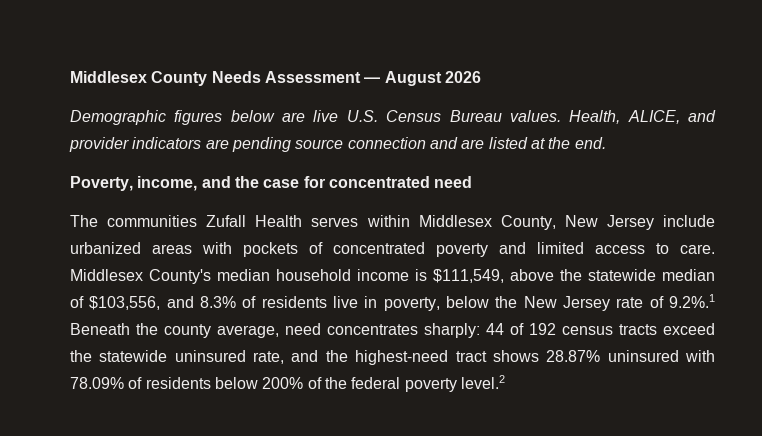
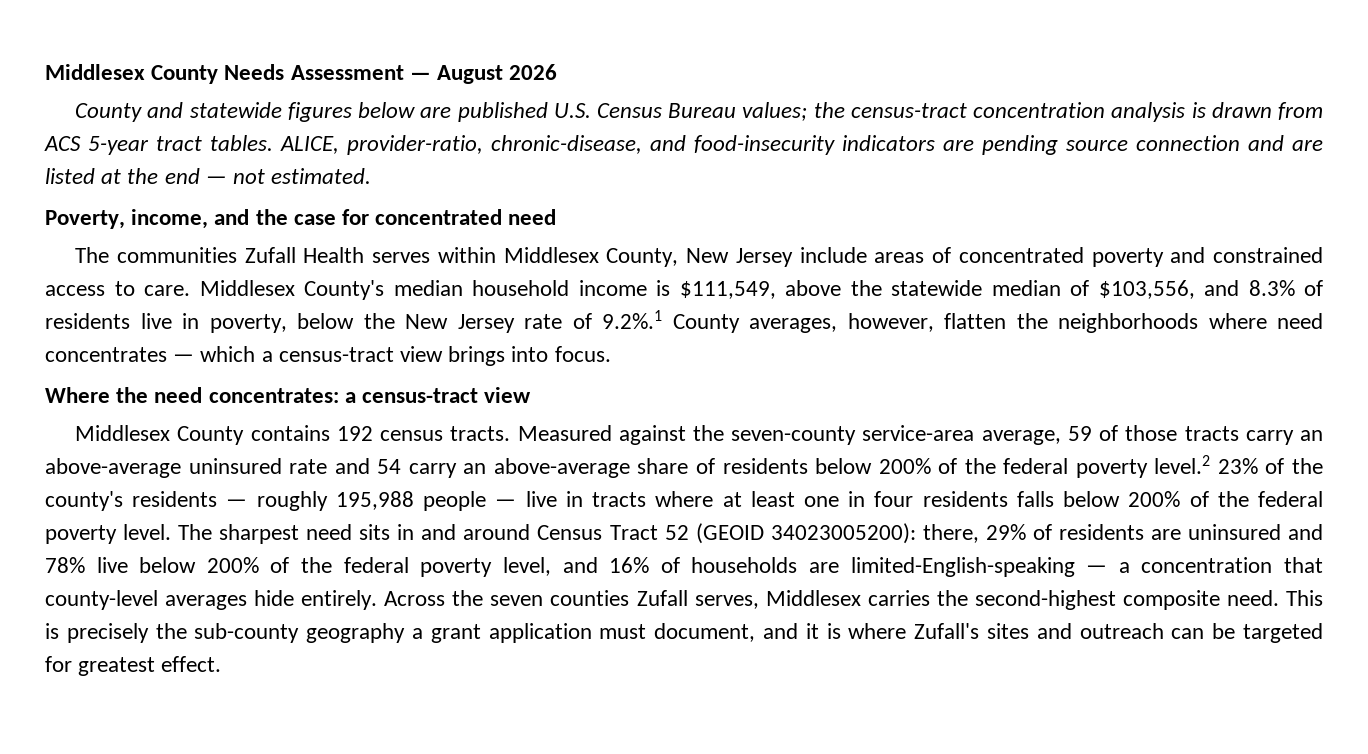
- Demographic figures below are live U.S. Census Bureau values. Health, ALICE, and provider indicators are pending source connection and are listed at the end.
+ County and statewide figures below are published U.S. Census Bureau values; the census-tract concentration analysis is drawn from ACS 5-year tract tables. ALICE, provider-ratio, chronic-disease, and food-insecurity indicators are pending source connection and are listed at the end — not estimated.
- The communities Zufall Health serves within Middlesex County, New Jersey include urbanized areas with pockets of concentrated poverty and limited access to care.
+ The communities Zufall Health serves within Middlesex County, New Jersey include areas of concentrated poverty and constrained access to care.
- Middlesex County's median household income is $111,549, above the statewide median of $103,556, and 8.3% of residents live in poverty, below the New Jersey rate of 9.2%.1 Beneath the county average, need concentrates sharply: 44 of 192 census tracts exceed the statewide uninsured rate, and the highest-need tract shows 28.87% uninsured with 78.09% of residents below 200% of the federal poverty level.2
+ Middlesex County's median household income is $111,549, above the statewide median of $103,556, and 8.3% of residents live in poverty, below the New Jersey rate of 9.2%.1 County averages, however, flatten the neighborhoods where need concentrates — which a census-tract view brings into focus.
+ Where the need concentrates: a census-tract view
+ Middlesex County contains 192 census tracts. Measured against the seven-county service-area average, 59 of those tracts carry an above-average uninsured rate and 54 carry an above-average share of residents below 200% of the federal poverty level.2 23% of the county's residents — roughly 195,988 people — live in tracts where at least one in four residents falls below 200% of the federal poverty level. The sharpest need sits in and around Census Tract 52 (GEOID 34023005200): there, 29% of residents are uninsured and 78% live below 200% of the federal poverty level, and 16% of households are limited-English-speaking — a concentration that county-level averages hide entirely. Across the seven counties Zufall serves, Middlesex carries the second-highest composite need. This is precisely the sub-county geography a grant application must document, and it is where Zufall's sites and outreach can be targeted for greatest effect.

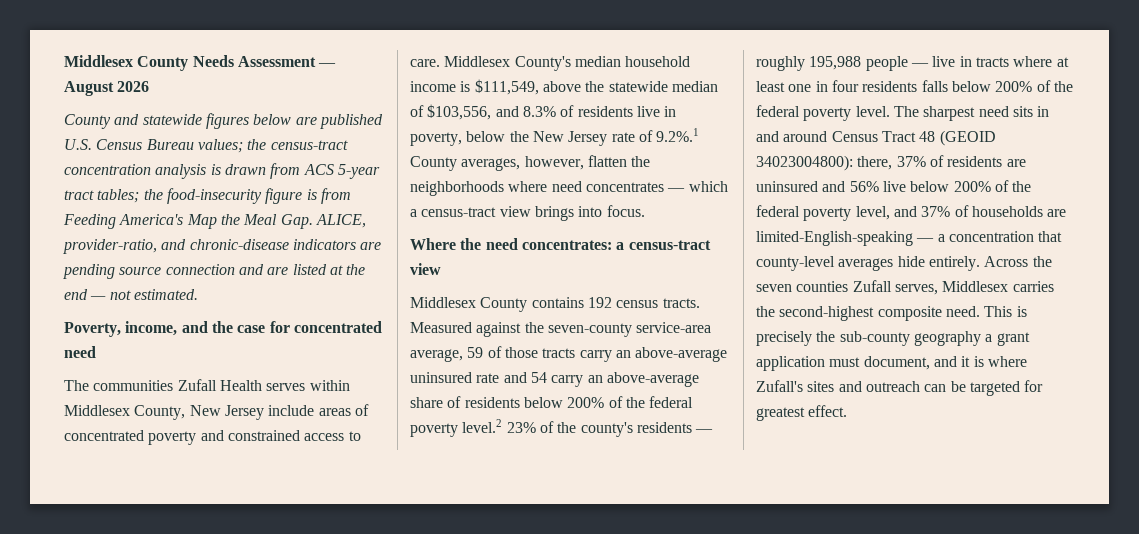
- County and statewide figures below are published U.S. Census Bureau values; the census-tract concentration analysis is drawn from ACS 5-year tract tables. ALICE, provider-ratio, chronic-disease, and food-insecurity indicators are pending source connection and are listed at the end — not estimated.
+ County and statewide figures below are published U.S. Census Bureau values; the census-tract concentration analysis is drawn from ACS 5-year tract tables; the food-insecurity figure is from Feeding America's Map the Meal Gap. ALICE, provider-ratio, and chronic-disease indicators are pending source connection and are listed at the end — not estimated.
- The sharpest need sits in and around Census Tract 52 (GEOID 34023005200): there, 29% of residents are uninsured and 78% live below 200% of the federal poverty level, and 16% of households are limited-English-speaking — a concentration that county-level averages hide entirely.
+ The sharpest need sits in and around Census Tract 48 (GEOID 34023004800): there, 37% of residents are uninsured and 56% live below 200% of the federal poverty level, and 37% of households are limited-English-speaking — a concentration that county-level averages hide entirely.

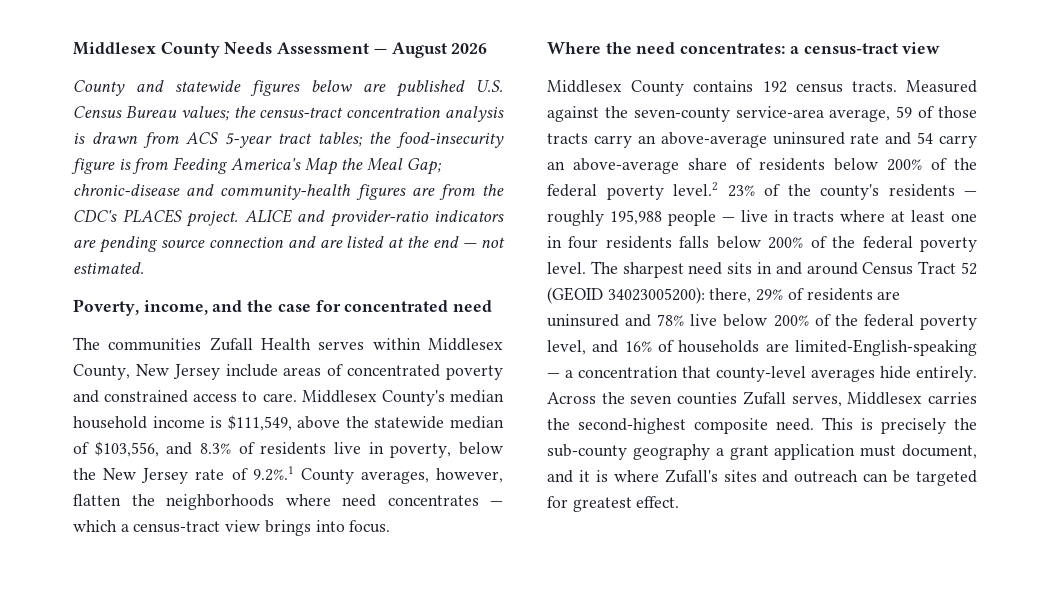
- County and statewide figures below are published U.S. Census Bureau values; the census-tract concentration analysis is drawn from ACS 5-year tract tables; the food-insecurity figure is from Feeding America's Map the Meal Gap. ALICE, provider-ratio, and chronic-disease indicators are pending source connection and are listed at the end — not estimated.
+ County and statewide figures below are published U.S. Census Bureau values; the census-tract concentration analysis is drawn from ACS 5-year tract tables; the food-insecurity figure is from Feeding America's Map the Meal Gap; chronic-disease and community-health figures are from the CDC's PLACES project. ALICE and provider-ratio indicators are pending source connection and are listed at the end — not estimated.
- The sharpest need sits in and around Census Tract 48 (GEOID 34023004800): there, 37% of residents are uninsured and 56% live below 200% of the federal poverty level, and 37% of households are limited-English-speaking — a concentration that county-level averages hide entirely.
+ The sharpest need sits in and around Census Tract 52 (GEOID 34023005200): there, 29% of residents are uninsured and 78% live below 200% of the federal poverty level, and 16% of households are limited-English-speaking — a concentration that county-level averages hide entirely.

